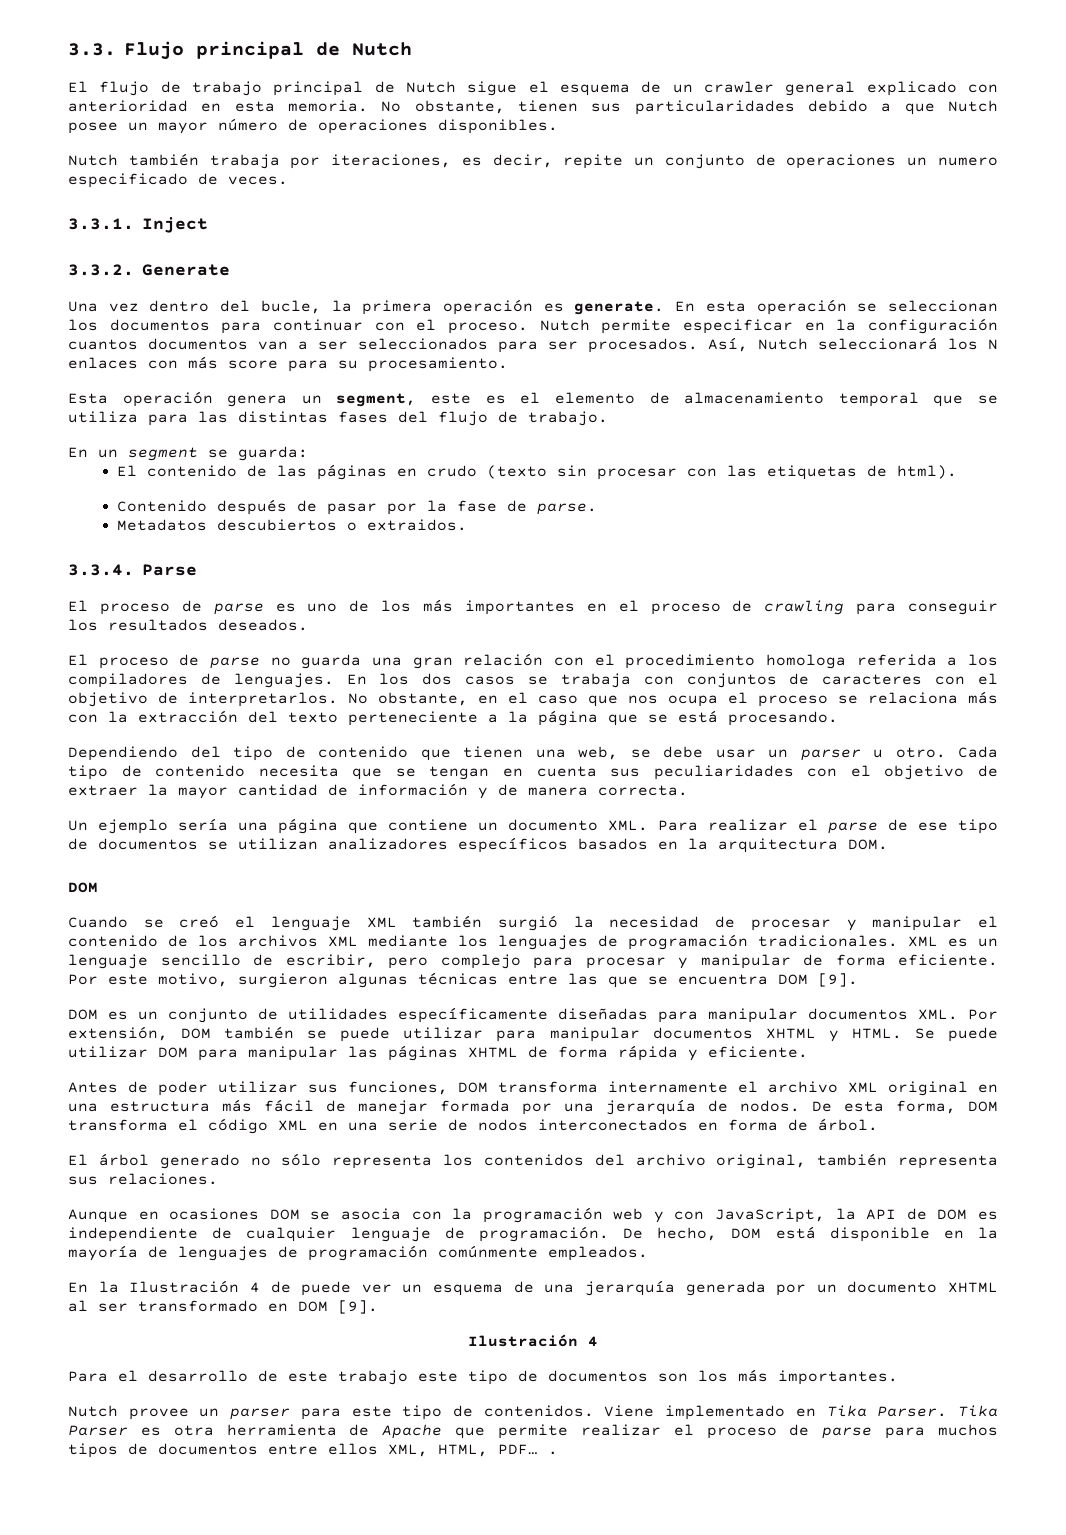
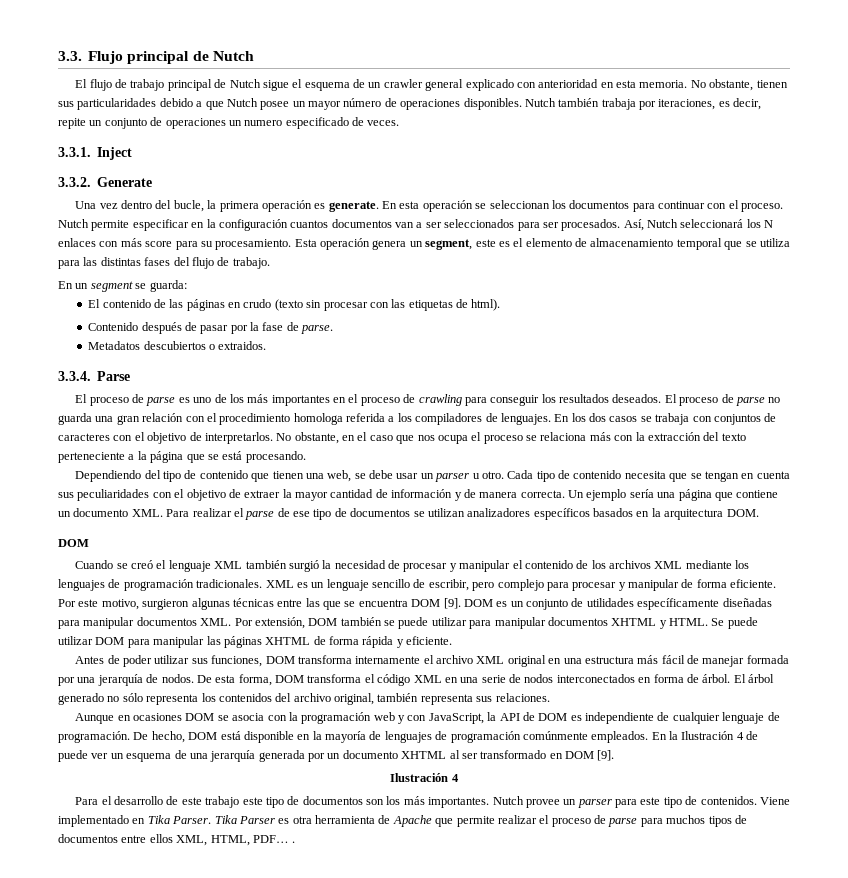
- No obstante, tienen sus particularidades debido a que Nutch posee un mayor número de operaciones disponibles.
- Nutch también trabaja por iteraciones, es decir, repite un conjunto de operaciones un numero especificado de veces.
+ No obstante, tienen sus particularidades debido a que Nutch posee un mayor número de operaciones disponibles. Nutch también trabaja por iteraciones, es decir, repite un conjunto de operaciones un numero especificado de veces.
- Así, Nutch seleccionará los N enlaces con más score para su procesamiento.
- Esta operación genera un segment, este es el elemento de almacenamiento temporal que se utiliza para las distintas fases del flujo de trabajo.
+ Así, Nutch seleccionará los N enlaces con más score para su procesamiento. Esta operación genera un segment, este es el elemento de almacenamiento temporal que se utiliza para las distintas fases del flujo de trabajo.
- El proceso de parse es uno de los más importantes en el proceso de crawling para conseguir los resultados deseados.
- El proceso de parse no guarda una gran relación con el procedimiento homologa referida a los compiladores de lenguajes.
+ El proceso de parse es uno de los más importantes en el proceso de crawling para conseguir los resultados deseados. El proceso de parse no guarda una gran relación con el procedimiento homologa referida a los compiladores de lenguajes.
- Cada tipo de contenido necesita que se tengan en cuenta sus peculiaridades con el objetivo de extraer la mayor cantidad de información y de manera correcta.
- Un ejemplo sería una página que contiene un documento XML. Para realizar el parse de ese tipo de documentos se utilizan analizadores específicos basados en la arquitectura DOM.
+ Cada tipo de contenido necesita que se tengan en cuenta sus peculiaridades con el objetivo de extraer la mayor cantidad de información y de manera correcta. Un ejemplo sería una página que contiene un documento XML. Para realizar el parse de ese tipo de documentos se utilizan analizadores específicos basados en la arquitectura DOM.
- Por este motivo, surgieron algunas técnicas entre las que se encuentra DOM [9].
- DOM es un conjunto de utilidades específicamente diseñadas para manipular documentos XML. Por extensión, DOM también se puede utilizar para manipular documentos XHTML y HTML.
+ Por este motivo, surgieron algunas técnicas entre las que se encuentra DOM [9]. DOM es un conjunto de utilidades específicamente diseñadas para manipular documentos XML. Por extensión, DOM también se puede utilizar para manipular documentos XHTML y HTML.
- De esta forma, DOM transforma el código XML en una serie de nodos interconectados en forma de árbol.
- El árbol generado no sólo representa los contenidos del archivo original, también representa sus relaciones.
+ De esta forma, DOM transforma el código XML en una serie de nodos interconectados en forma de árbol. El árbol generado no sólo representa los contenidos del archivo original, también representa sus relaciones.
- De hecho, DOM está disponible en la mayoría de lenguajes de programación comúnmente empleados.
- En la Ilustración 4 de puede ver un esquema de una jerarquía generada por un documento XHTML al ser transformado en DOM [9].
+ De hecho, DOM está disponible en la mayoría de lenguajes de programación comúnmente empleados. En la Ilustración 4 de puede ver un esquema de una jerarquía generada por un documento XHTML al ser transformado en DOM [9].
- Para el desarrollo de este trabajo este tipo de documentos son los más importantes.
- Nutch provee un parser para este tipo de contenidos.
+ Para el desarrollo de este trabajo este tipo de documentos son los más importantes. Nutch provee un parser para este tipo de contenidos.

